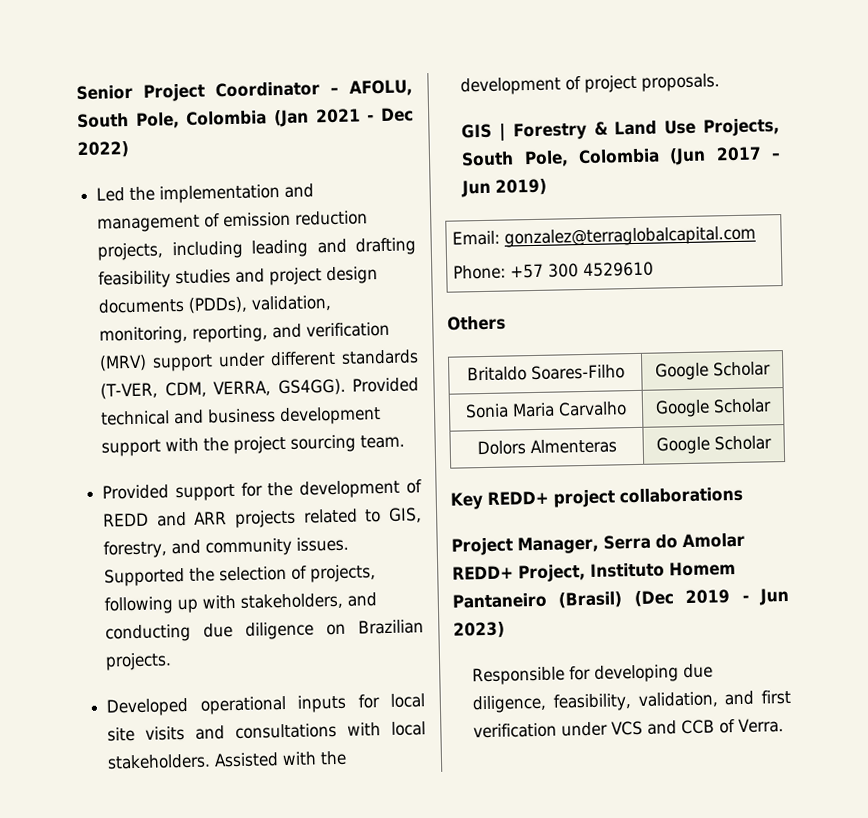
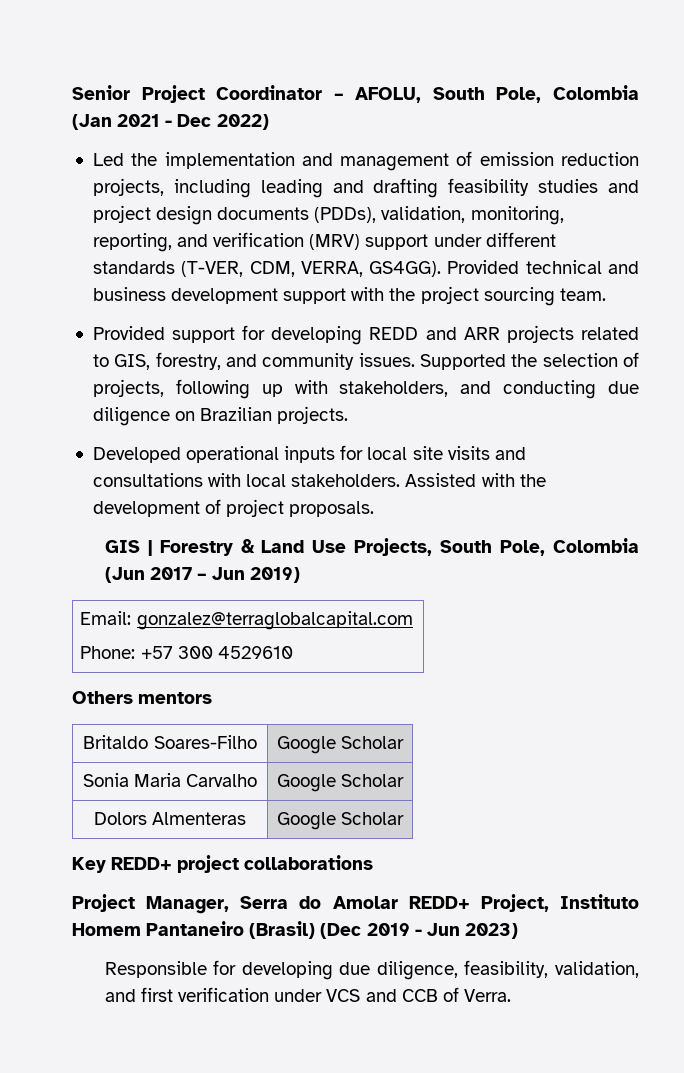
- Provided support for the development of REDD and ARR projects related to GIS, forestry, and community issues.
+ Provided support for developing REDD and ARR projects related to GIS, forestry, and community issues.
- Others
+ Others mentors

